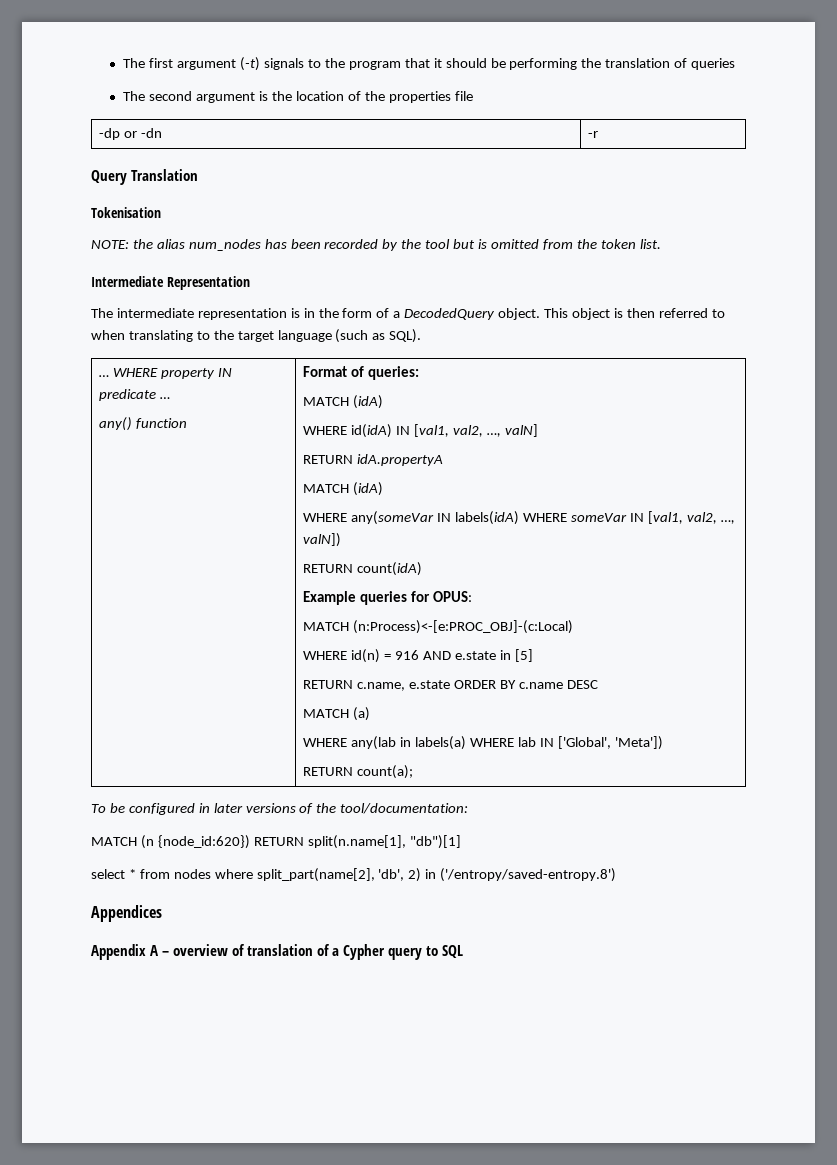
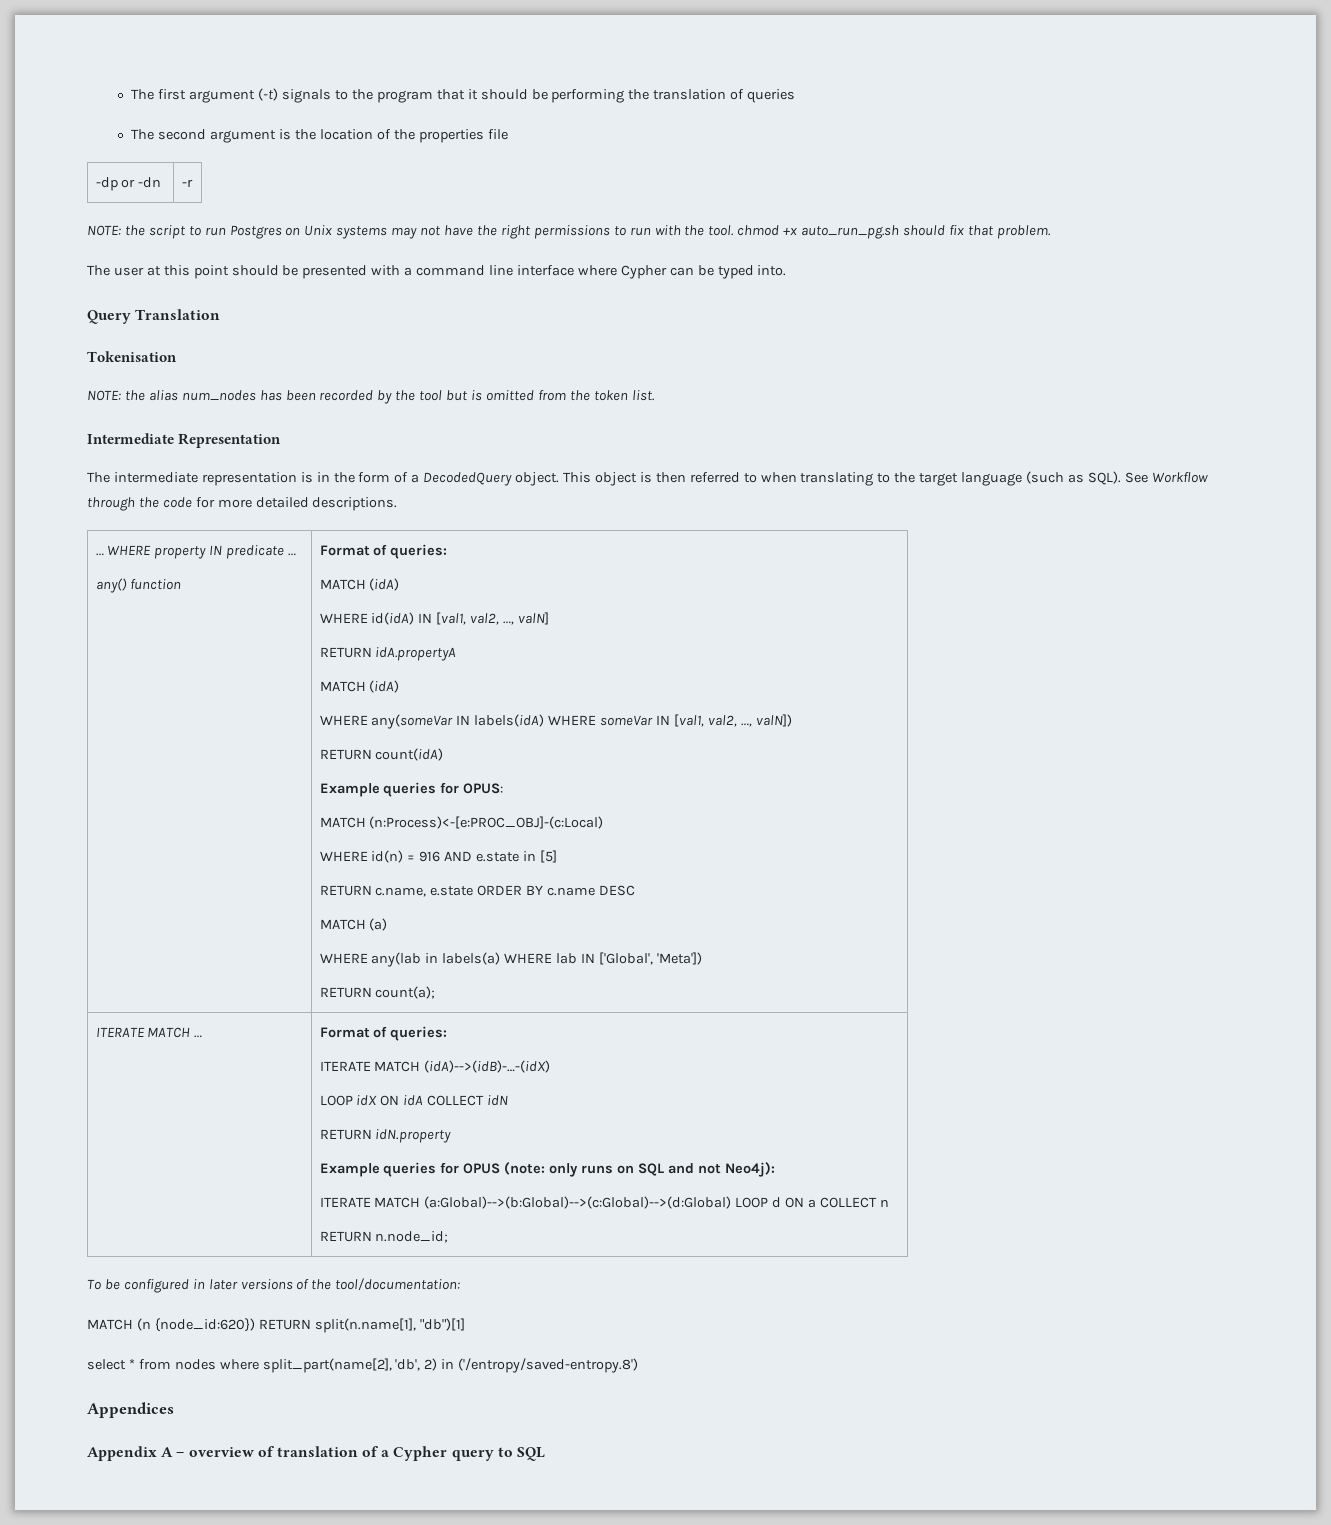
+ NOTE: the script to run Postgres on Unix systems may not have the right permissions to run with the tool. chmod +x auto_run_pg.sh should fix that problem.
+ The user at this point should be presented with a command line interface where Cypher can be typed into.
+ See Workflow through the code for more detailed descriptions.
+ ITERATE MATCH … | Format of queries:
+ ITERATE MATCH (idA)-->(idB)-…-(idX)
+ LOOP idX ON idA COLLECT idN
+ RETURN idN.property
+ Example queries for OPUS (note: only runs on SQL and not Neo4j):
+ ITERATE MATCH (a:Global)-->(b:Global)-->(c:Global)-->(d:Global) LOOP d ON a COLLECT n
+ RETURN n.node_id;

